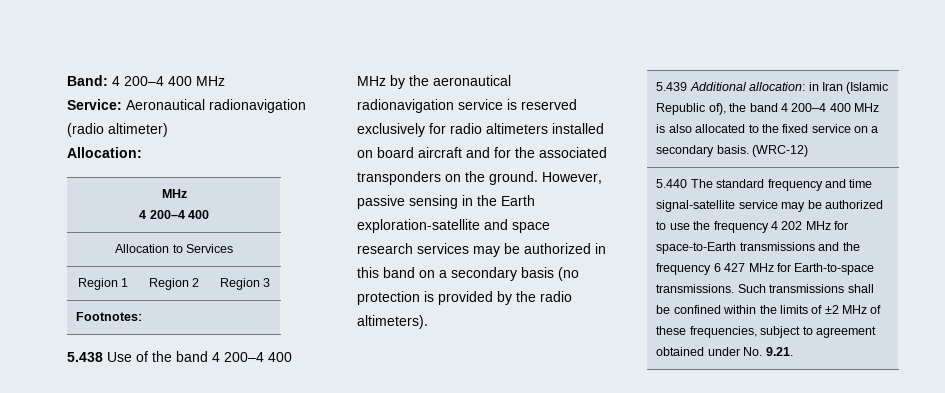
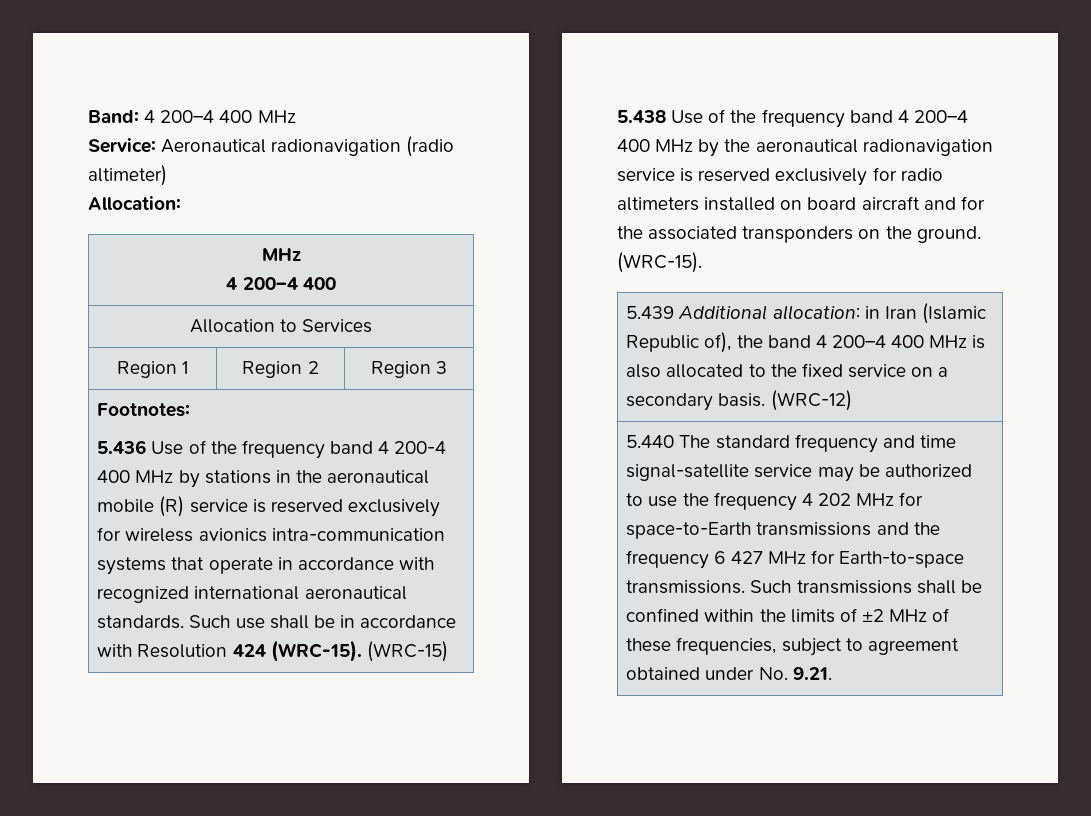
+ 5.436 Use of the frequency band 4 200-4 400 MHz by stations in the aeronautical mobile (R) service is reserved exclusively for wireless avionics intra-communication systems that operate in accordance with recognized international aeronautical standards. Such use shall be in accordance with Resolution 424 (WRC-15). (WRC-15)
- 5.438 Use of the band 4 200–4 400 MHz by the aeronautical radionavigation service is reserved exclusively for radio altimeters installed on board aircraft and for the associated transponders on the ground. However, passive sensing in the Earth exploration-satellite and space research services may be authorized in this band on a secondary basis (no protection is provided by the radio altimeters).
+ 5.438 Use of the frequency band 4 200–4 400 MHz by the aeronautical radionavigation service is reserved exclusively for radio altimeters installed on board aircraft and for the associated transponders on the ground. (WRC-15).

